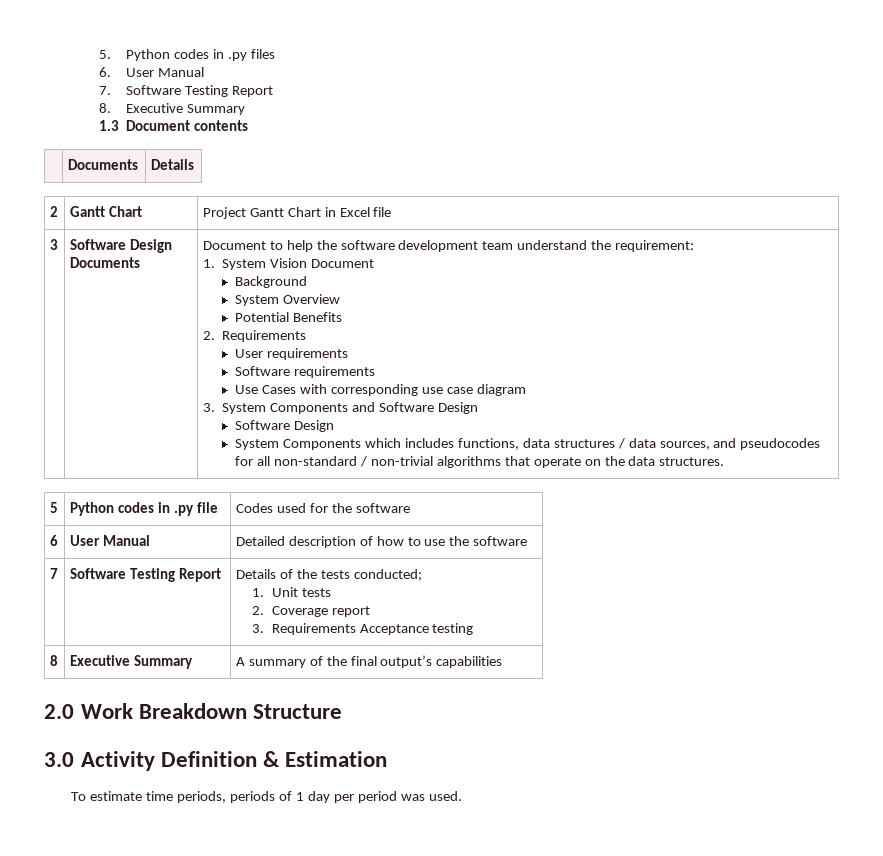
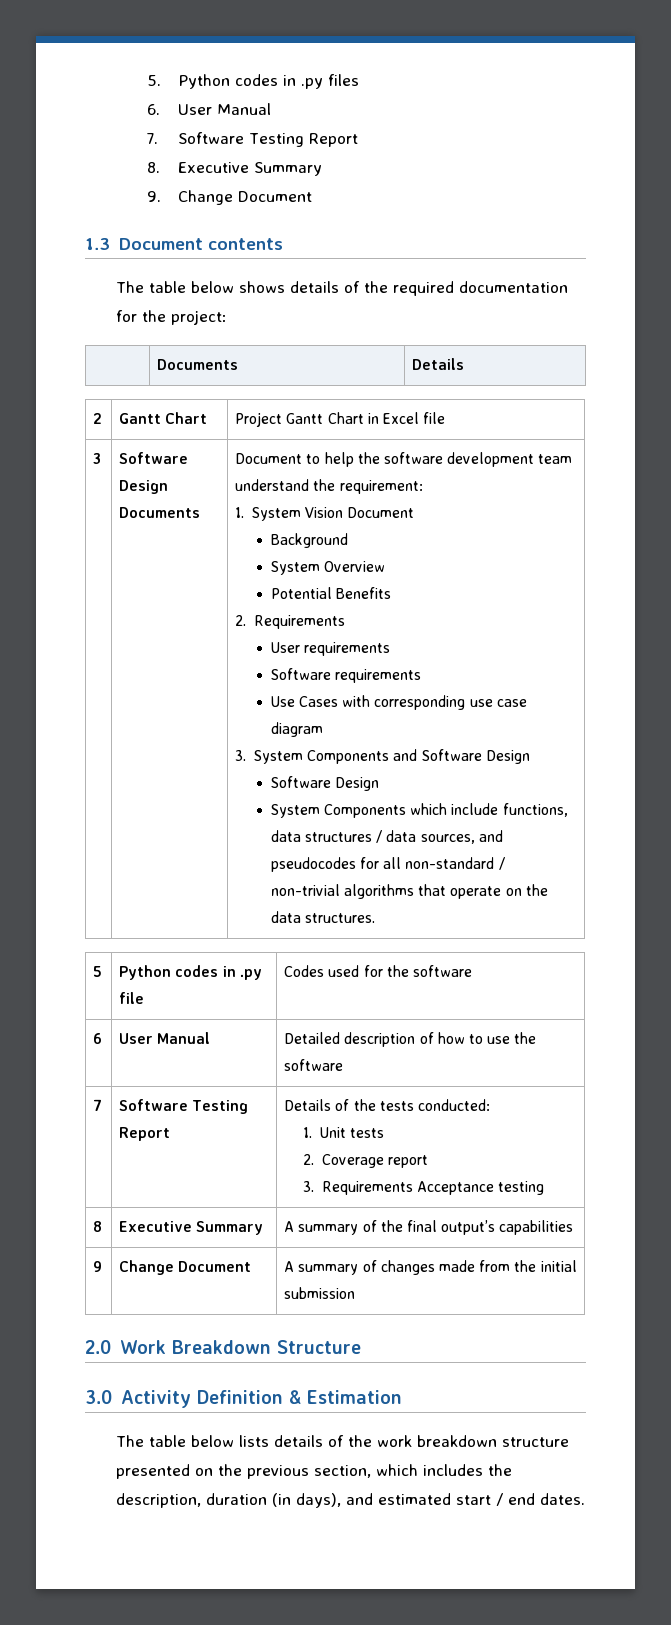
+ 9. Change Document
  1.3 Document contents
+ The table below shows details of the required documentation for the project:
- System Components which includes functions, data structures / data sources, and pseudocodes for all non-standard / non-trivial algorithms that operate on the data structures.
+ System Components which include functions, data structures / data sources, and pseudocodes for all non-standard / non-trivial algorithms that operate on the data structures.
- 7 | Software Testing Report | Details of the tests conducted;
+ 7 | Software Testing Report | Details of the tests conducted:
+ 9 | Change Document | A summary of changes made from the initial submission
- To estimate time periods, periods of 1 day per period was used.
+ The table below lists details of the work breakdown structure presented on the previous section, which includes the description, duration (in days), and estimated start / end dates.

